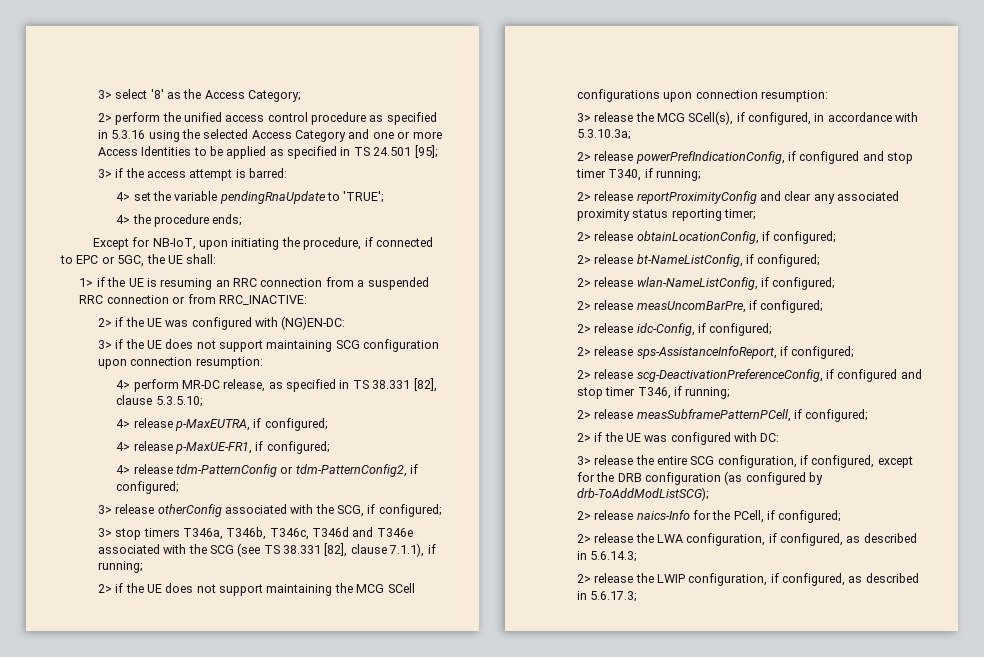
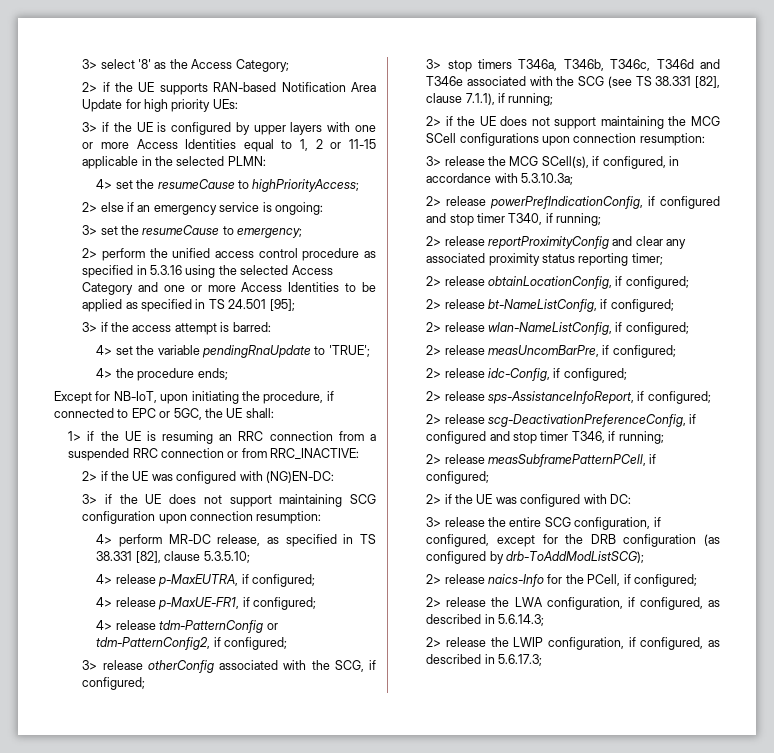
+ 2> if the UE supports RAN-based Notification Area Update for high priority UEs:
+ 3> if the UE is configured by upper layers with one or more Access Identities equal to 1, 2 or 11-15 applicable in the selected PLMN:
+ 4> set the resumeCause to highPriorityAccess;
+ 2> else if an emergency service is ongoing:
+ 3> set the resumeCause to emergency;

